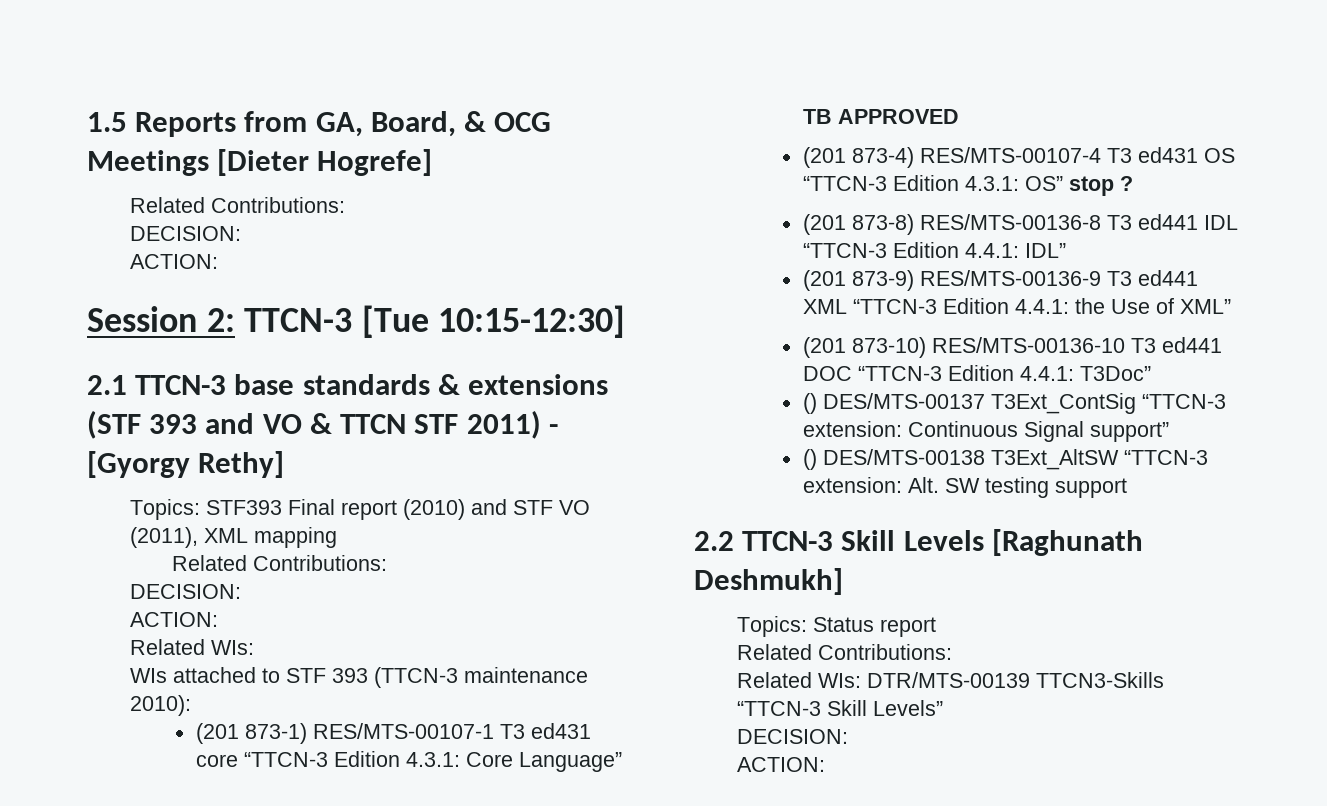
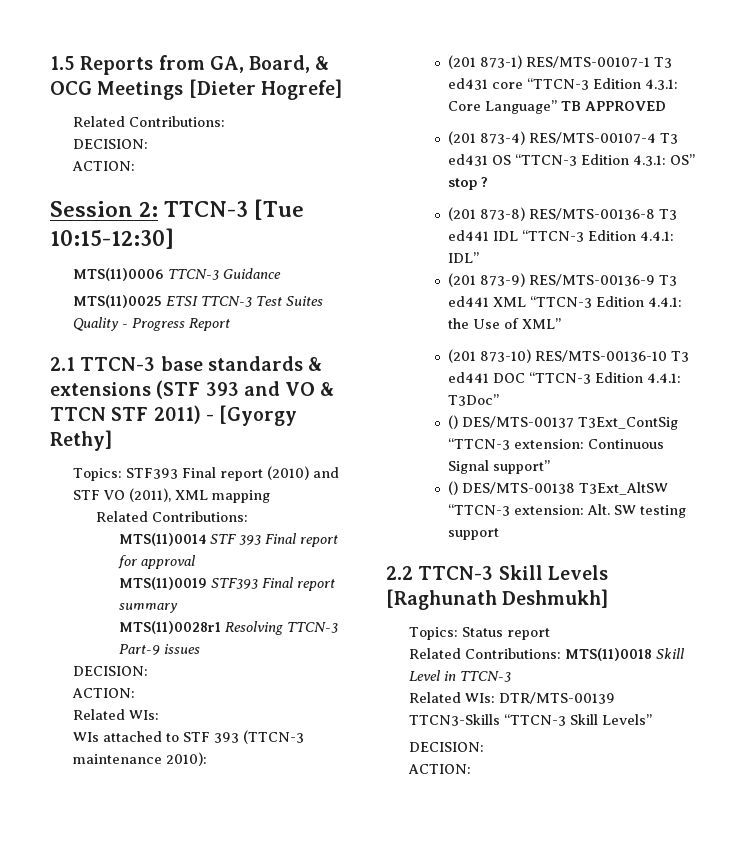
+ MTS(11)0006 TTCN-3 Guidance
+ MTS(11)0025 ETSI TTCN-3 Test Suites Quality - Progress Report
+ MTS(11)0014 STF 393 Final report for approval
+ MTS(11)0019 STF393 Final report summary
+ MTS(11)0028r1 Resolving TTCN-3 Part-9 issues
  Topics: Status report
- Related Contributions:
+ Related Contributions: MTS(11)0018 Skill Level in TTCN-3

